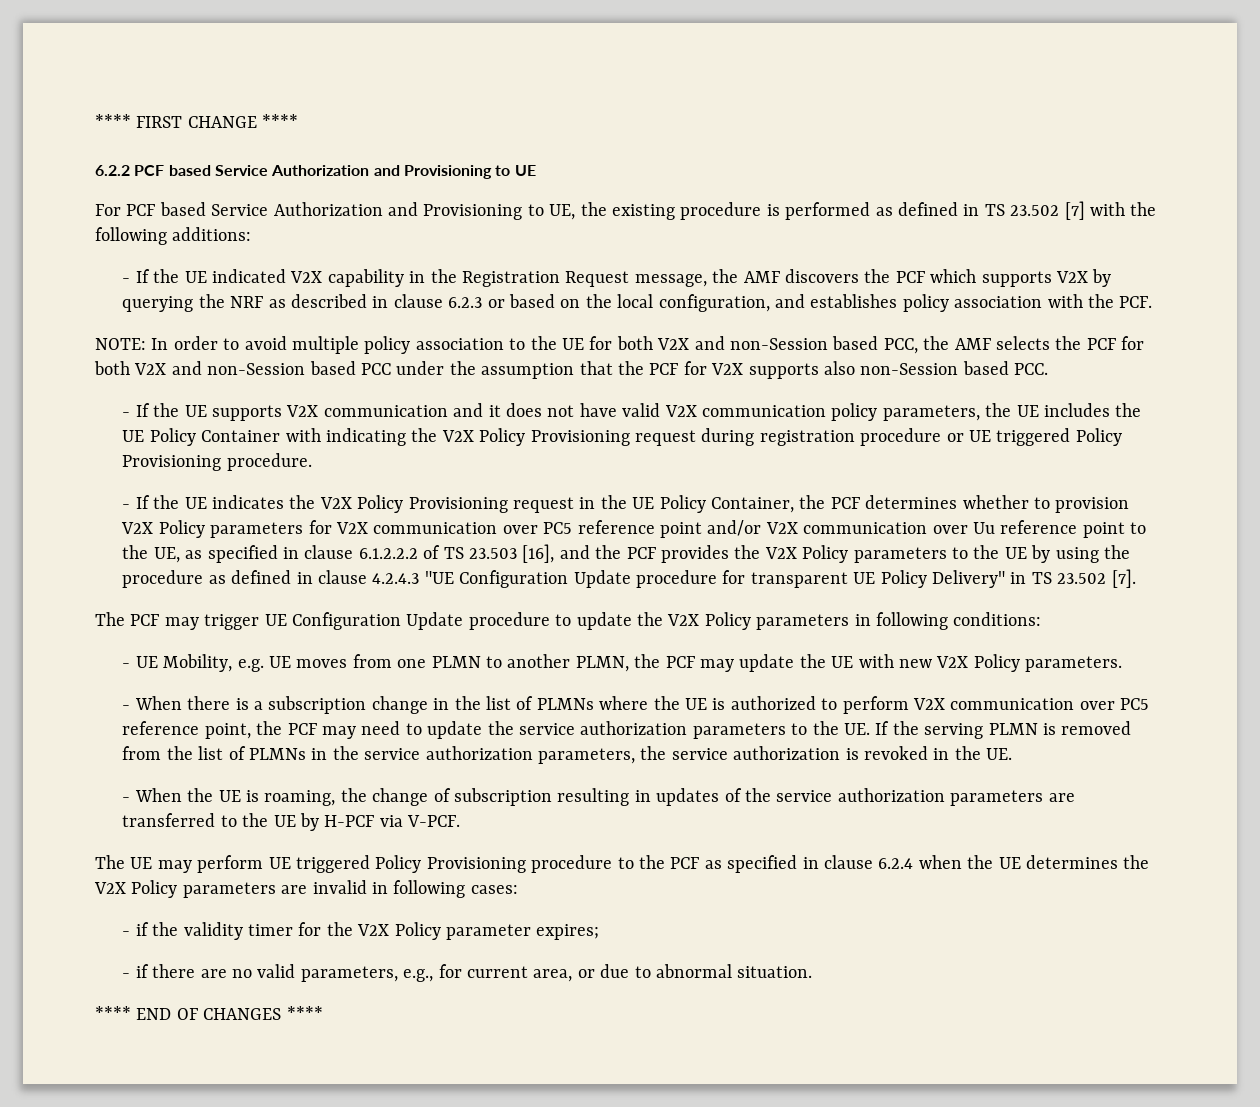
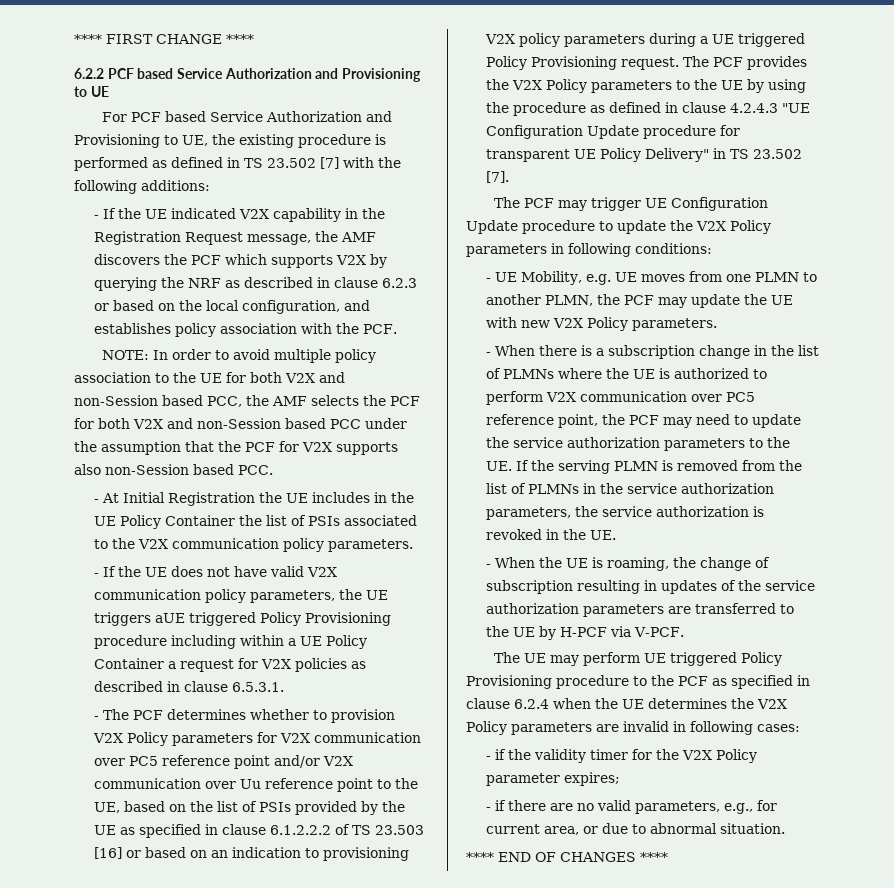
- - If the UE supports V2X communication and it does not have valid V2X communication policy parameters, the UE includes the UE Policy Container with indicating the V2X Policy Provisioning request during registration procedure or UE triggered Policy Provisioning procedure.
- - If the UE indicates the V2X Policy Provisioning request in the UE Policy Container, the PCF determines whether to provision V2X Policy parameters for V2X communication over PC5 reference point and/or V2X communication over Uu reference point to the UE, as specified in clause 6.1.2.2.2 of TS 23.503 [16], and the PCF provides the V2X Policy parameters to the UE by using the procedure as defined in clause 4.2.4.3 "UE Configuration Update procedure for transparent UE Policy Delivery" in TS 23.502 [7].
+ - At Initial Registration the UE includes in the UE Policy Container the list of PSIs associated to the V2X communication policy parameters.
+ - If the UE does not have valid V2X communication policy parameters, the UE triggers aUE triggered Policy Provisioning procedure including within a UE Policy Container a request for V2X policies as described in clause 6.5.3.1.
+ - The PCF determines whether to provision V2X Policy parameters for V2X communication over PC5 reference point and/or V2X communication over Uu reference point to the UE, based on the list of PSIs provided by the UE as specified in clause 6.1.2.2.2 of TS 23.503 [16] or based on an indication to provisioning V2X policy parameters during a UE triggered Policy Provisioning request. The PCF provides the V2X Policy parameters to the UE by using the procedure as defined in clause 4.2.4.3 "UE Configuration Update procedure for transparent UE Policy Delivery" in TS 23.502 [7].

